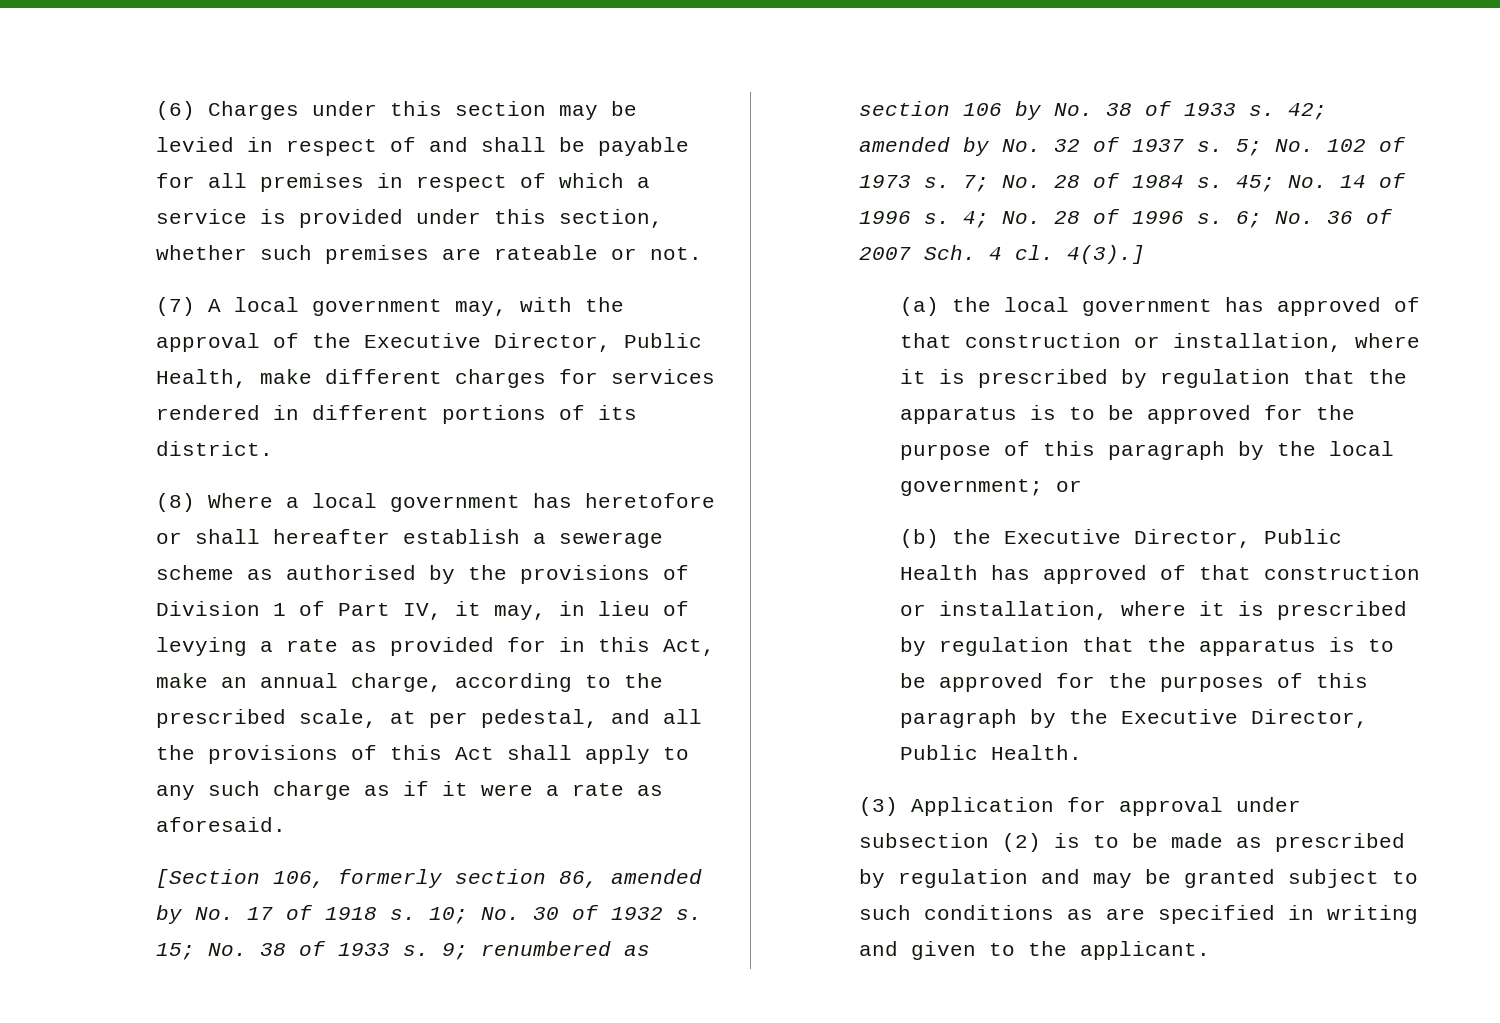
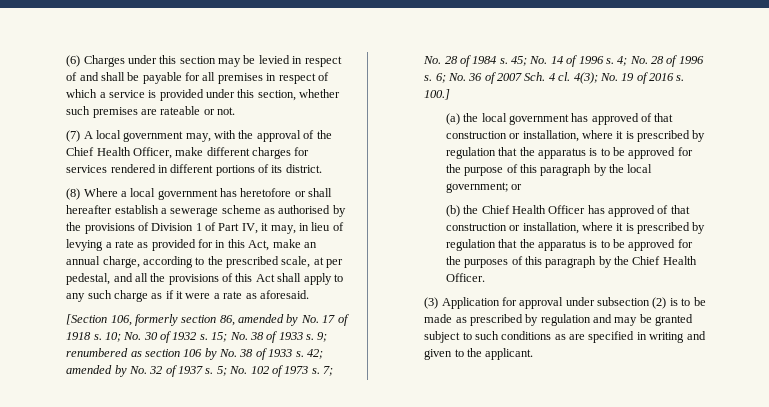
- (7) A local government may, with the approval of the Executive Director, Public Health, make different charges for services rendered in different portions of its district.
+ (7) A local government may, with the approval of the Chief Health Officer, make different charges for services rendered in different portions of its district.
- 4(3).]
+ 4(3); No. 19 of 2016 s. 100.]
- (b) the Executive Director, Public Health has approved of that construction or installation, where it is prescribed by regulation that the apparatus is to be approved for the purposes of this paragraph by the Executive Director, Public Health.
+ (b) the Chief Health Officer has approved of that construction or installation, where it is prescribed by regulation that the apparatus is to be approved for the purposes of this paragraph by the Chief Health Officer.

